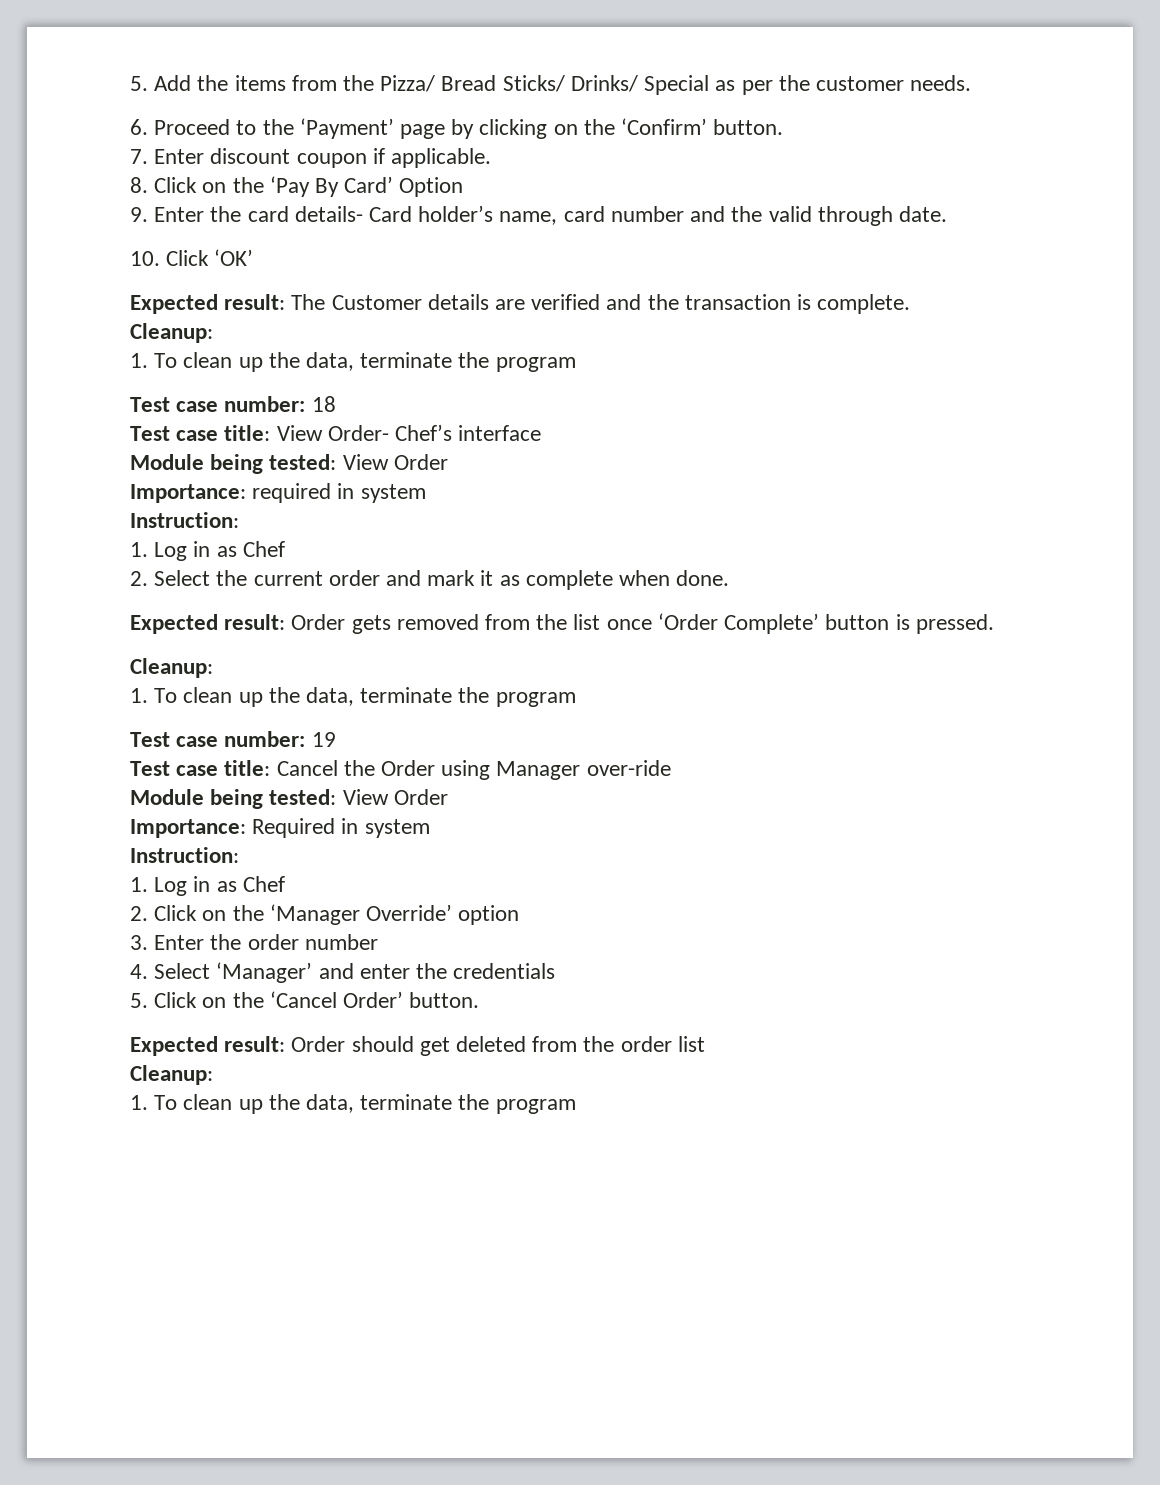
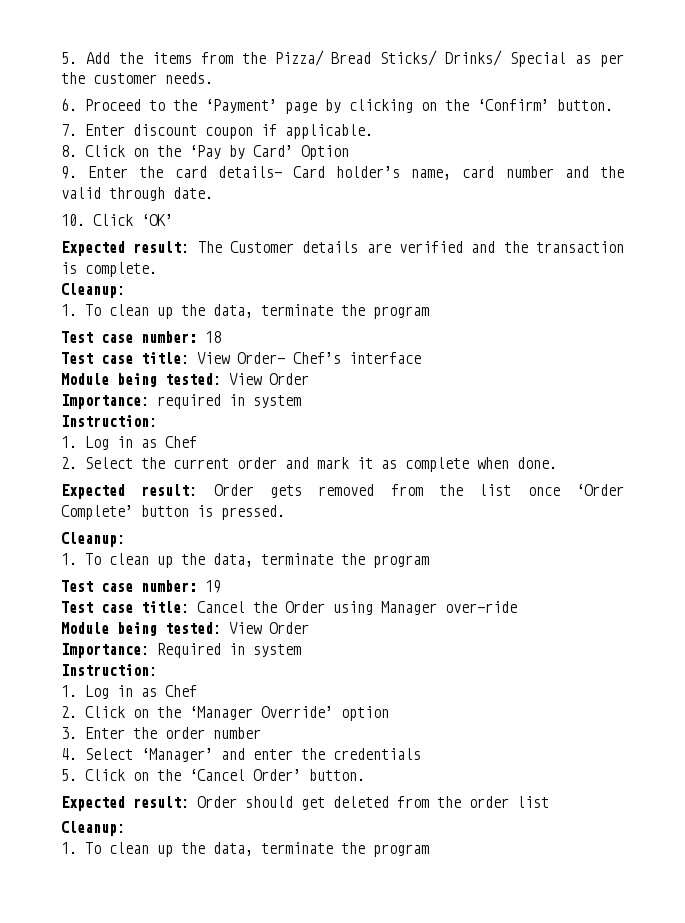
- 8. Click on the ‘Pay By Card’ Option
+ 8. Click on the ‘Pay by Card’ Option

